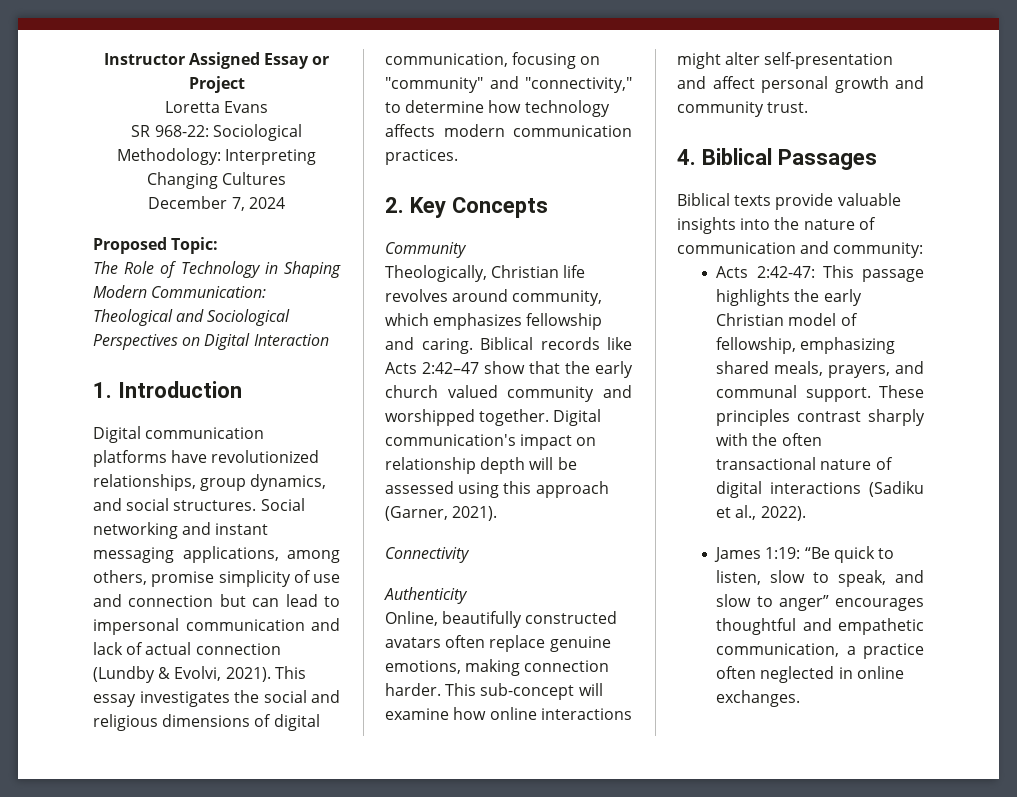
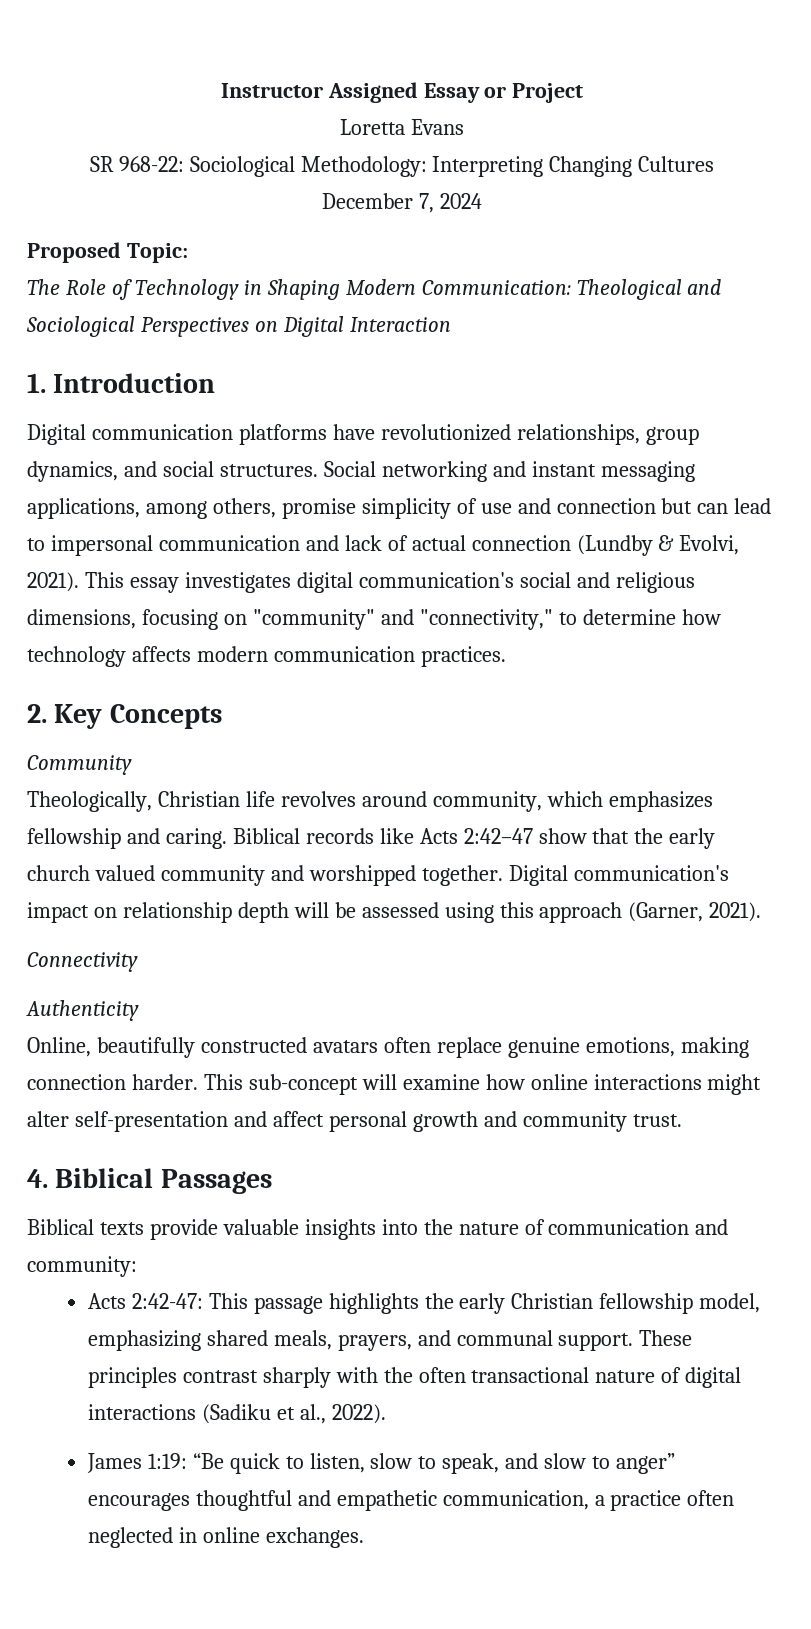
- This essay investigates the social and religious dimensions of digital communication, focusing on "community" and "connectivity," to determine how technology affects modern communication practices.
+ This essay investigates digital communication's social and religious dimensions, focusing on "community" and "connectivity," to determine how technology affects modern communication practices.
- Acts 2:42-47: This passage highlights the early Christian model of fellowship, emphasizing shared meals, prayers, and communal support.
+ Acts 2:42-47: This passage highlights the early Christian fellowship model, emphasizing shared meals, prayers, and communal support.

